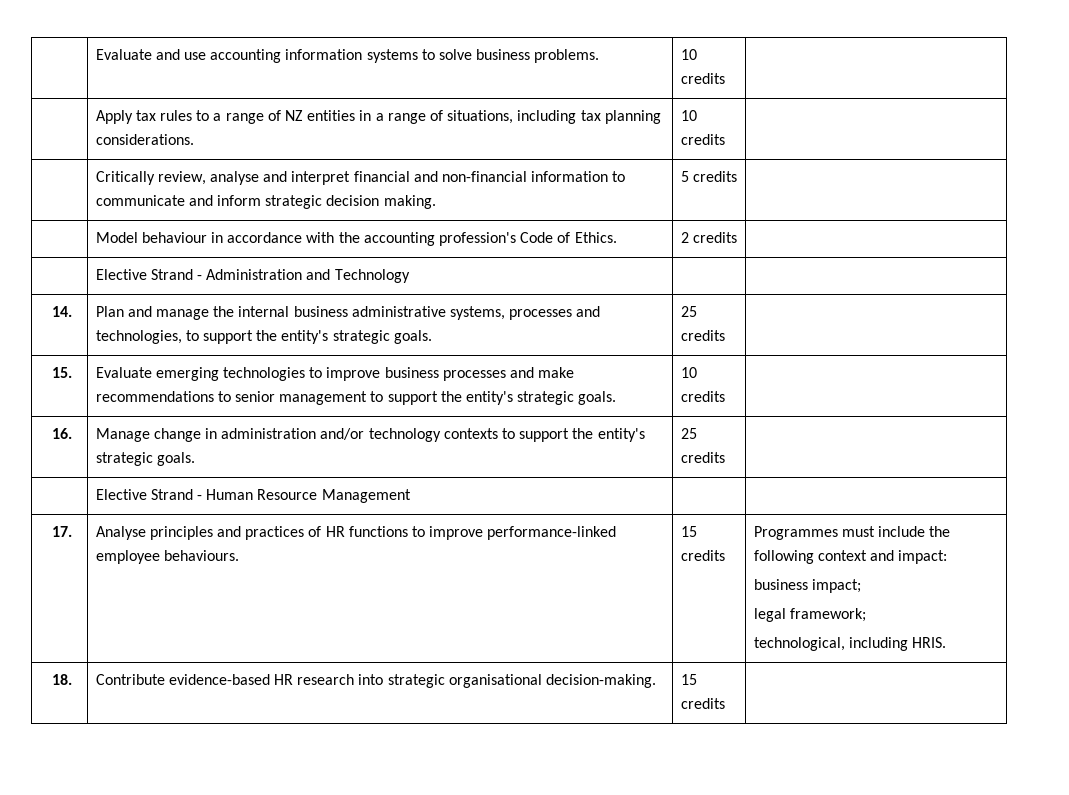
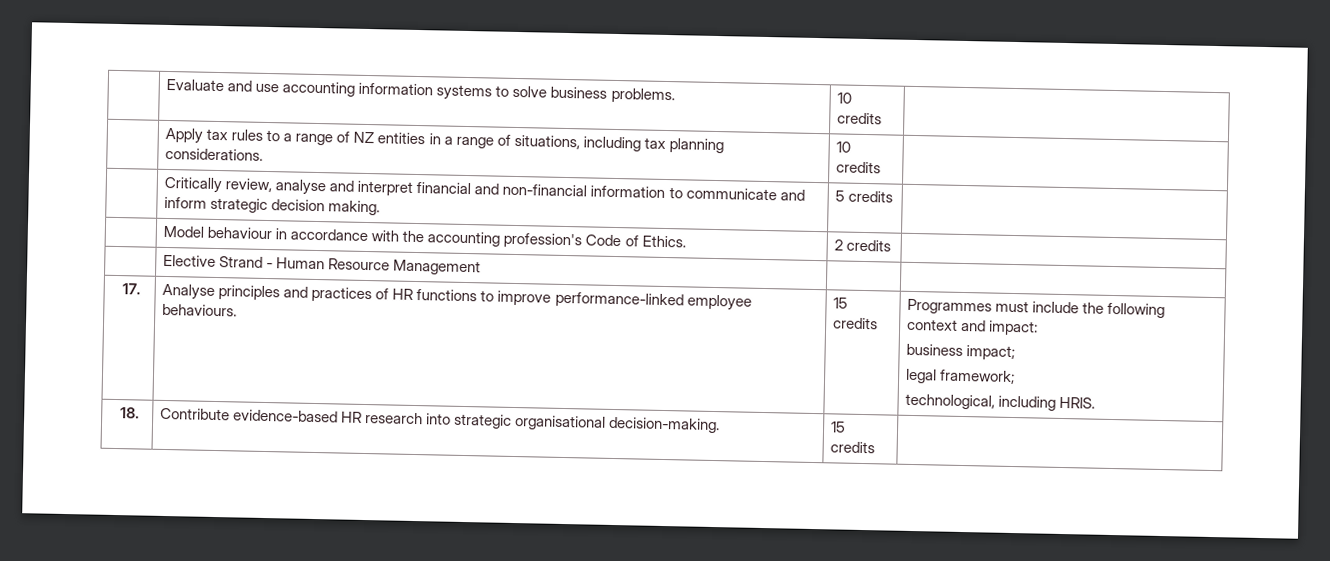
- | Elective Strand - Administration and Technology | |
- 14. | Plan and manage the internal business administrative systems, processes and technologies, to support the entity's strategic goals. | 25 credits |
- 15. | Evaluate emerging technologies to improve business processes and make recommendations to senior management to support the entity's strategic goals. | 10 credits |
- 16. | Manage change in administration and/or technology contexts to support the entity's strategic goals. | 25 credits |

